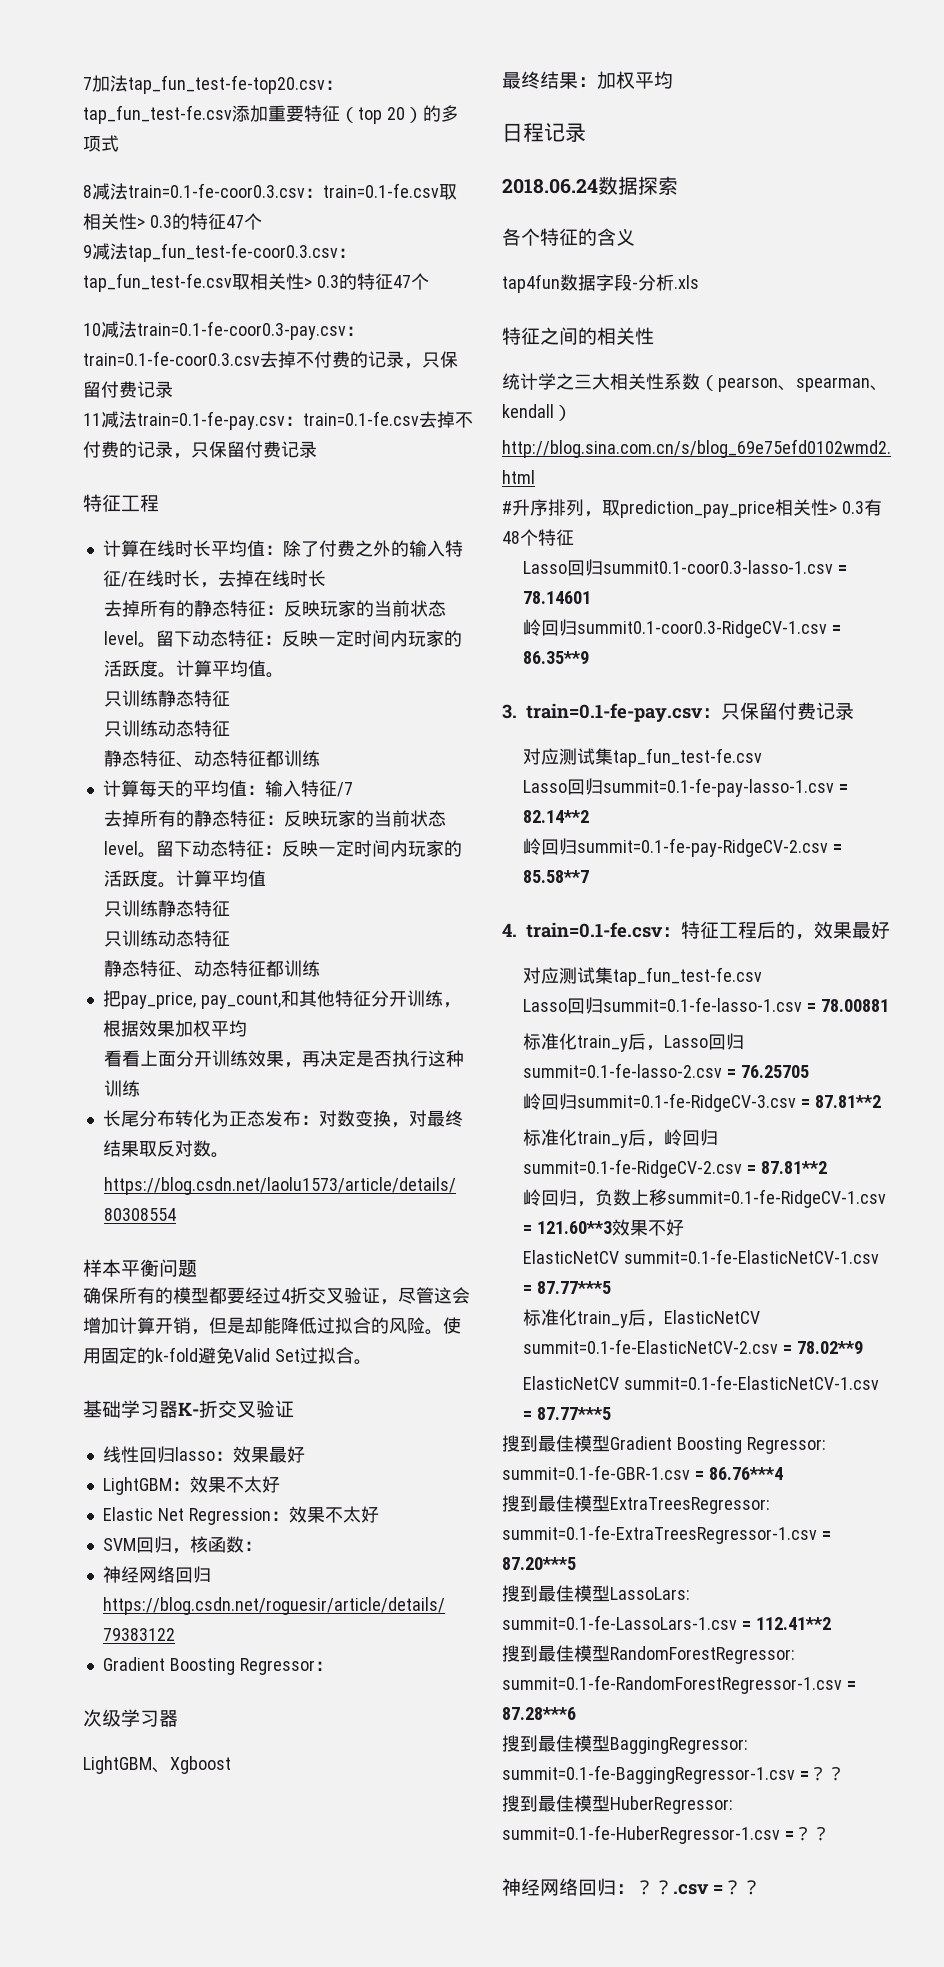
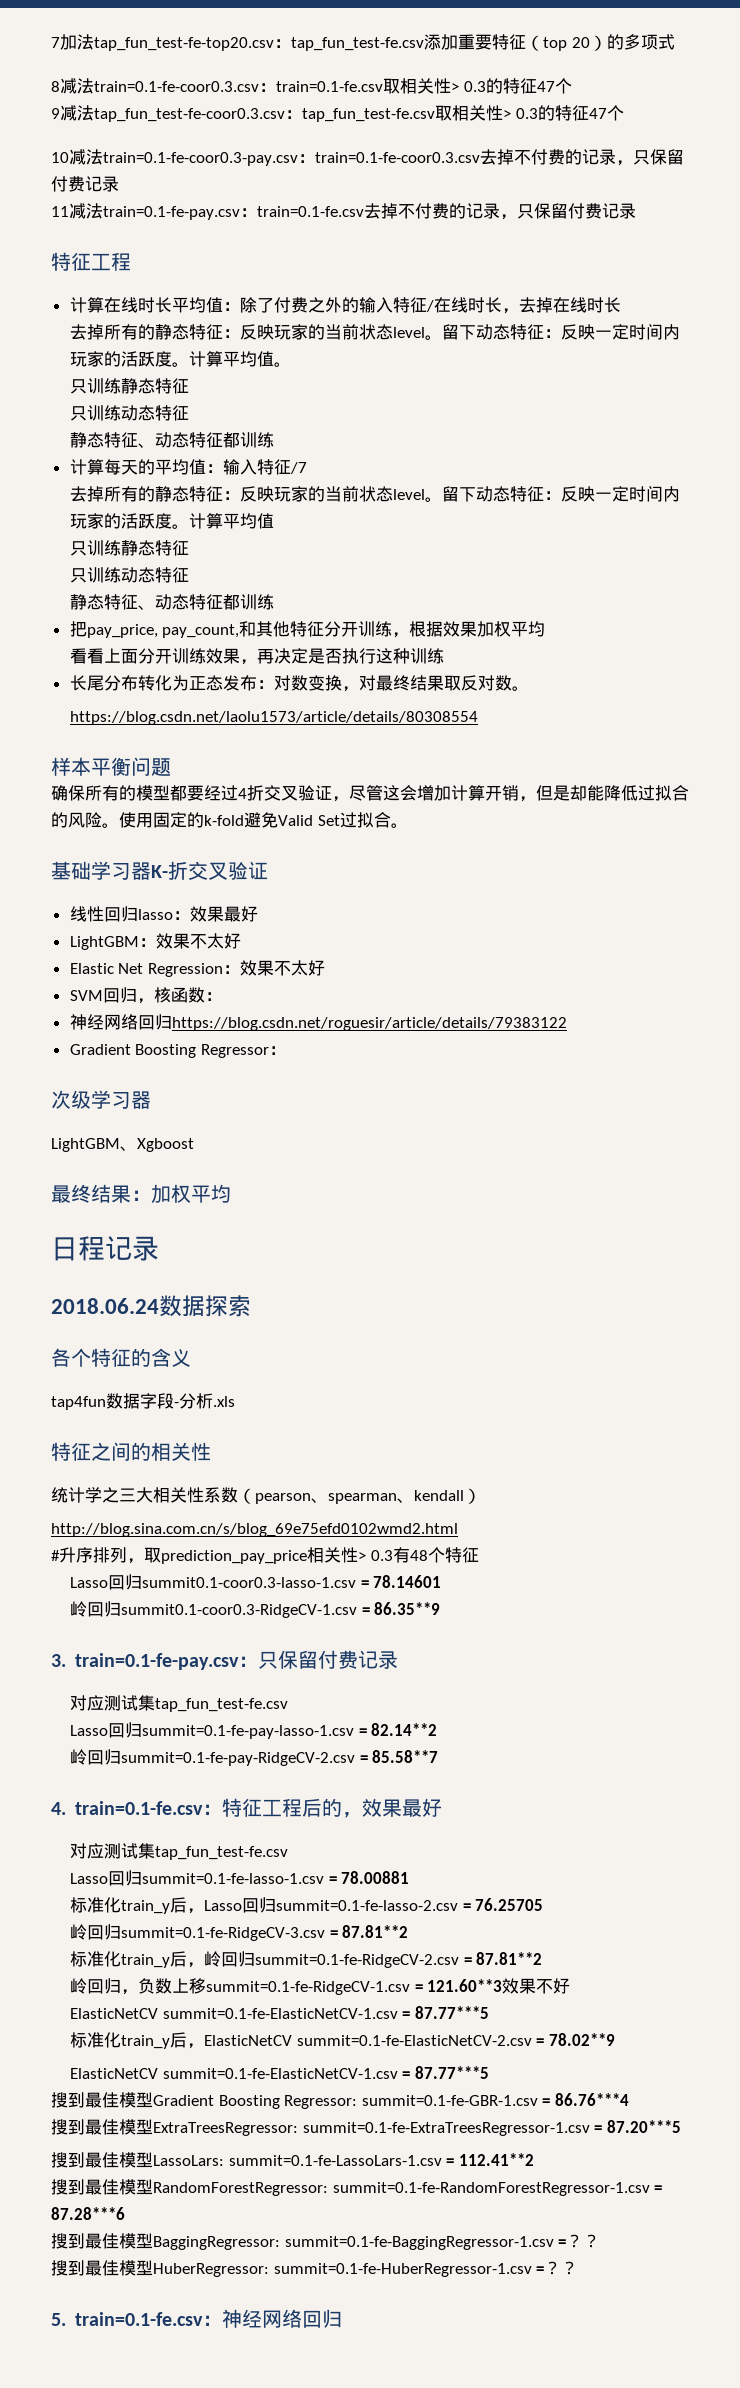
- 神经网络回归：？？.csv =？？
+ 5. train=0.1-fe.csv：神经网络回归

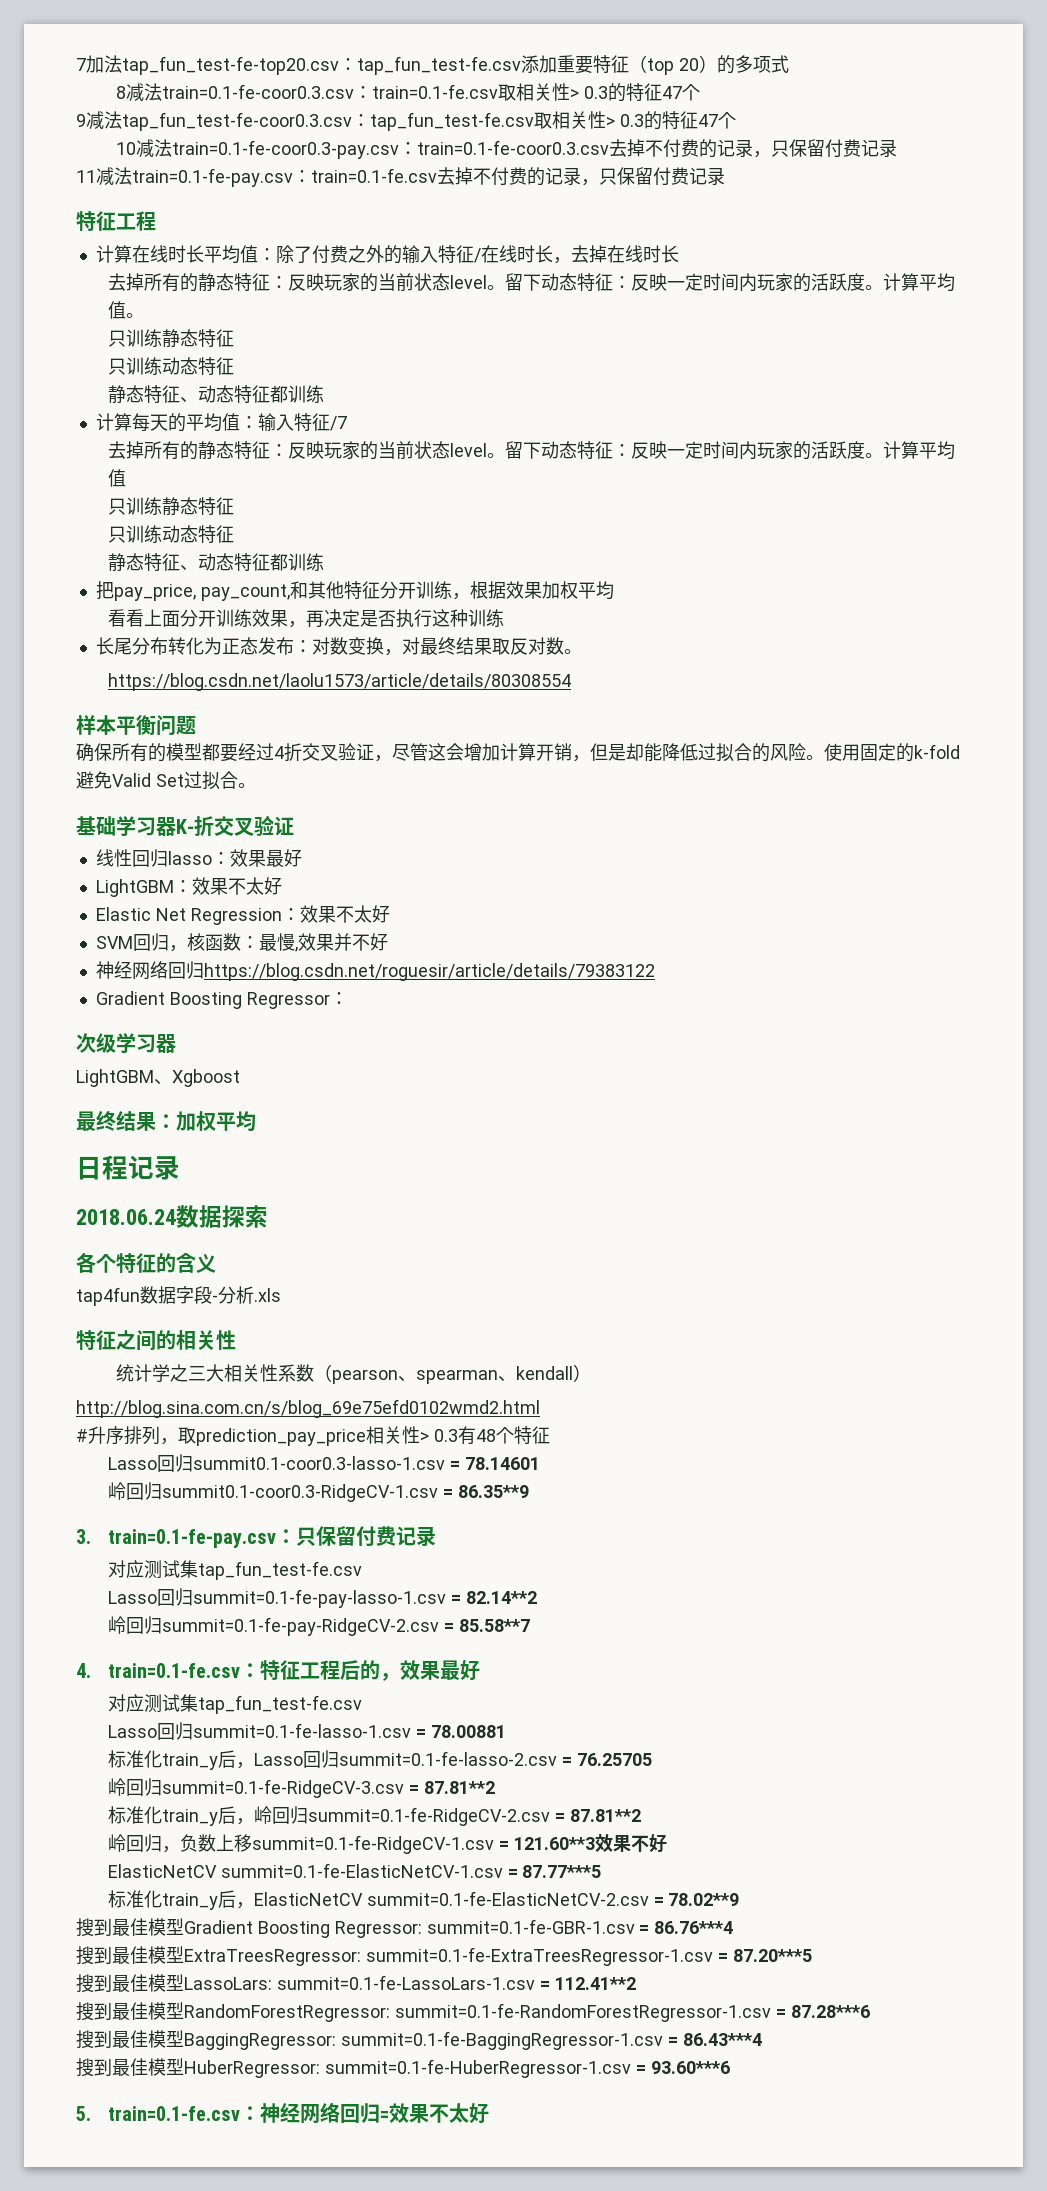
- SVM回归，核函数：
+ SVM回归，核函数：最慢,效果并不好
  标准化train_y后，ElasticNetCV summit=0.1-fe-ElasticNetCV-2.csv = 78.02**9
- ElasticNetCV summit=0.1-fe-ElasticNetCV-1.csv = 87.77***5
- 搜到最佳模型BaggingRegressor: summit=0.1-fe-BaggingRegressor-1.csv =？？
+ 搜到最佳模型BaggingRegressor: summit=0.1-fe-BaggingRegressor-1.csv = 86.43***4
- 搜到最佳模型HuberRegressor: summit=0.1-fe-HuberRegressor-1.csv =？？
+ 搜到最佳模型HuberRegressor: summit=0.1-fe-HuberRegressor-1.csv = 93.60***6
- 5. train=0.1-fe.csv：神经网络回归
+ 5. train=0.1-fe.csv：神经网络回归=效果不太好

